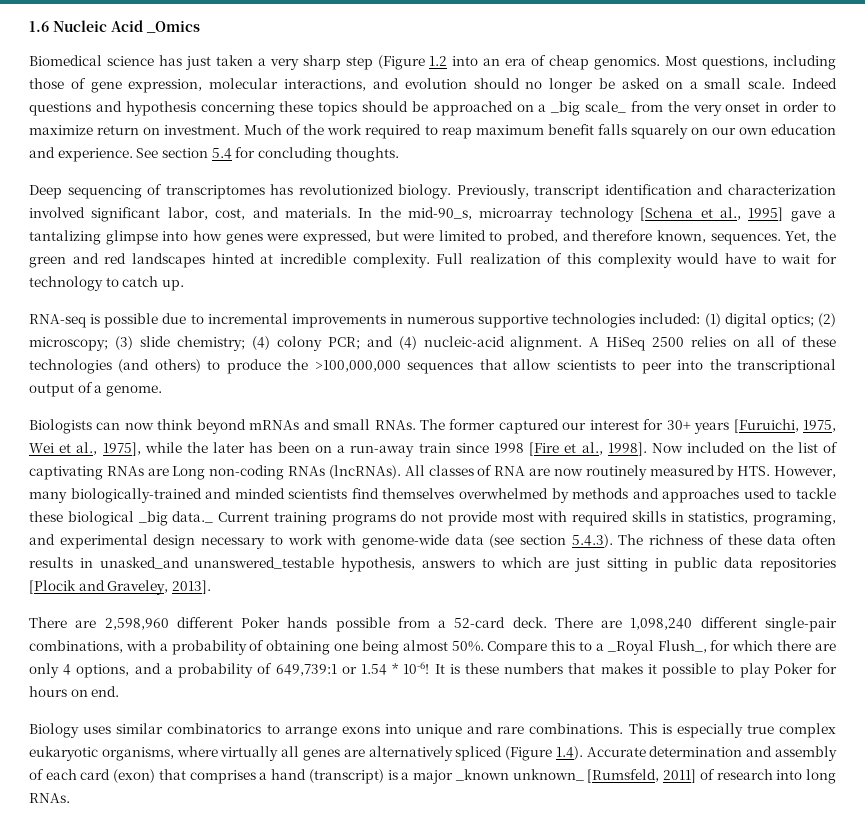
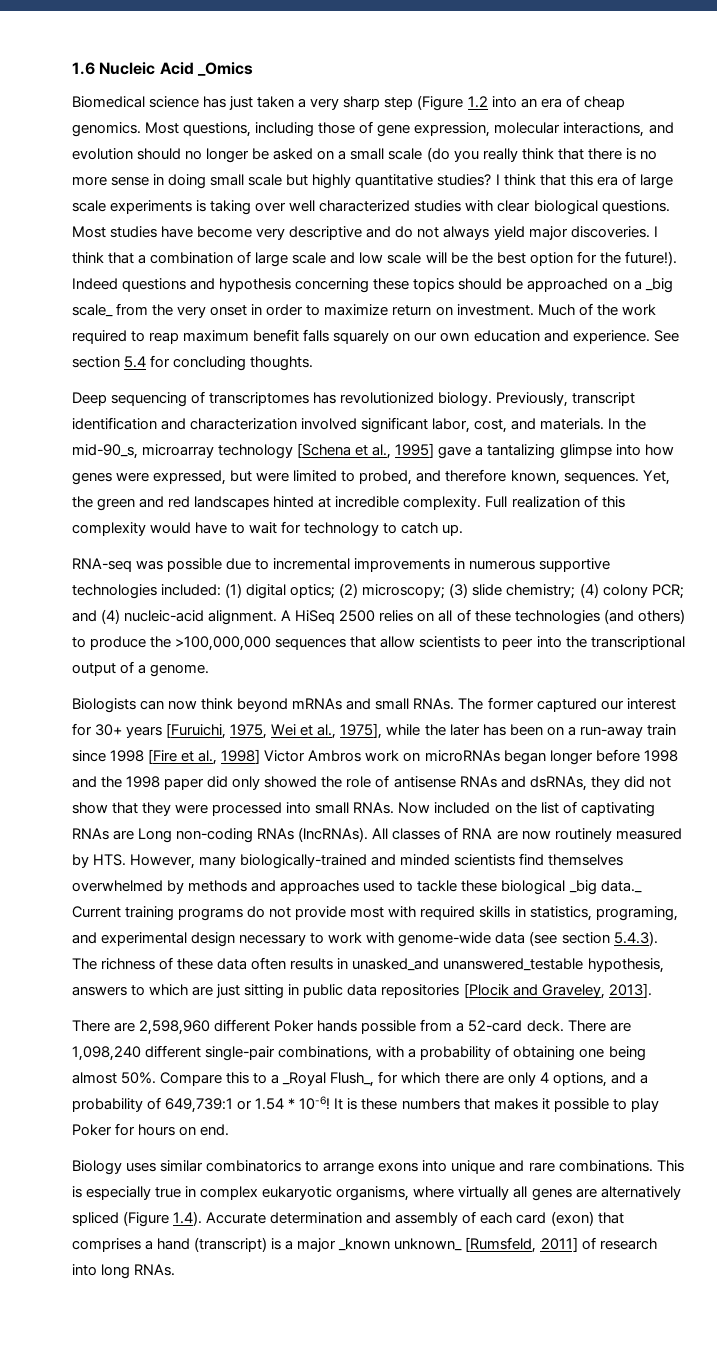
- Most questions, including those of gene expression, molecular interactions, and evolution should no longer be asked on a small scale.
+ Most questions, including those of gene expression, molecular interactions, and evolution should no longer be asked on a small scale (do you really think that there is no more sense in doing small scale but highly quantitative studies? I think that this era of large scale experiments is taking over well characterized studies with clear biological questions. Most studies have become very descriptive and do not always yield major discoveries. I think that a combination of large scale and low scale will be the best option for the future!).
- RNA-seq is possible due to incremental improvements in numerous supportive technologies included: (1) digital optics; (2) microscopy; (3) slide chemistry; (4) colony PCR; and (4) nucleic-acid alignment.
+ RNA-seq was possible due to incremental improvements in numerous supportive technologies included: (1) digital optics; (2) microscopy; (3) slide chemistry; (4) colony PCR; and (4) nucleic-acid alignment.
- The former captured our interest for 30+ years [Furuichi, 1975, Wei et al., 1975], while the later has been on a run-away train since 1998 [Fire et al., 1998].
+ The former captured our interest for 30+ years [Furuichi, 1975, Wei et al., 1975], while the later has been on a run-away train since 1998 [Fire et al., 1998] Victor Ambros work on microRNAs began longer before 1998 and the 1998 paper did only showed the role of antisense RNAs and dsRNAs, they did not show that they were processed into small RNAs.
- This is especially true complex eukaryotic organisms, where virtually all genes are alternatively spliced (Figure 1.4). Accurate determination and assembly of each card (exon) that comprises a hand (transcript) is a major _known unknown_ [Rumsfeld, 2011] of research into long RNAs.
+ This is especially true in complex eukaryotic organisms, where virtually all genes are alternatively spliced (Figure 1.4). Accurate determination and assembly of each card (exon) that comprises a hand (transcript) is a major _known unknown_ [Rumsfeld, 2011] of research into long RNAs.

